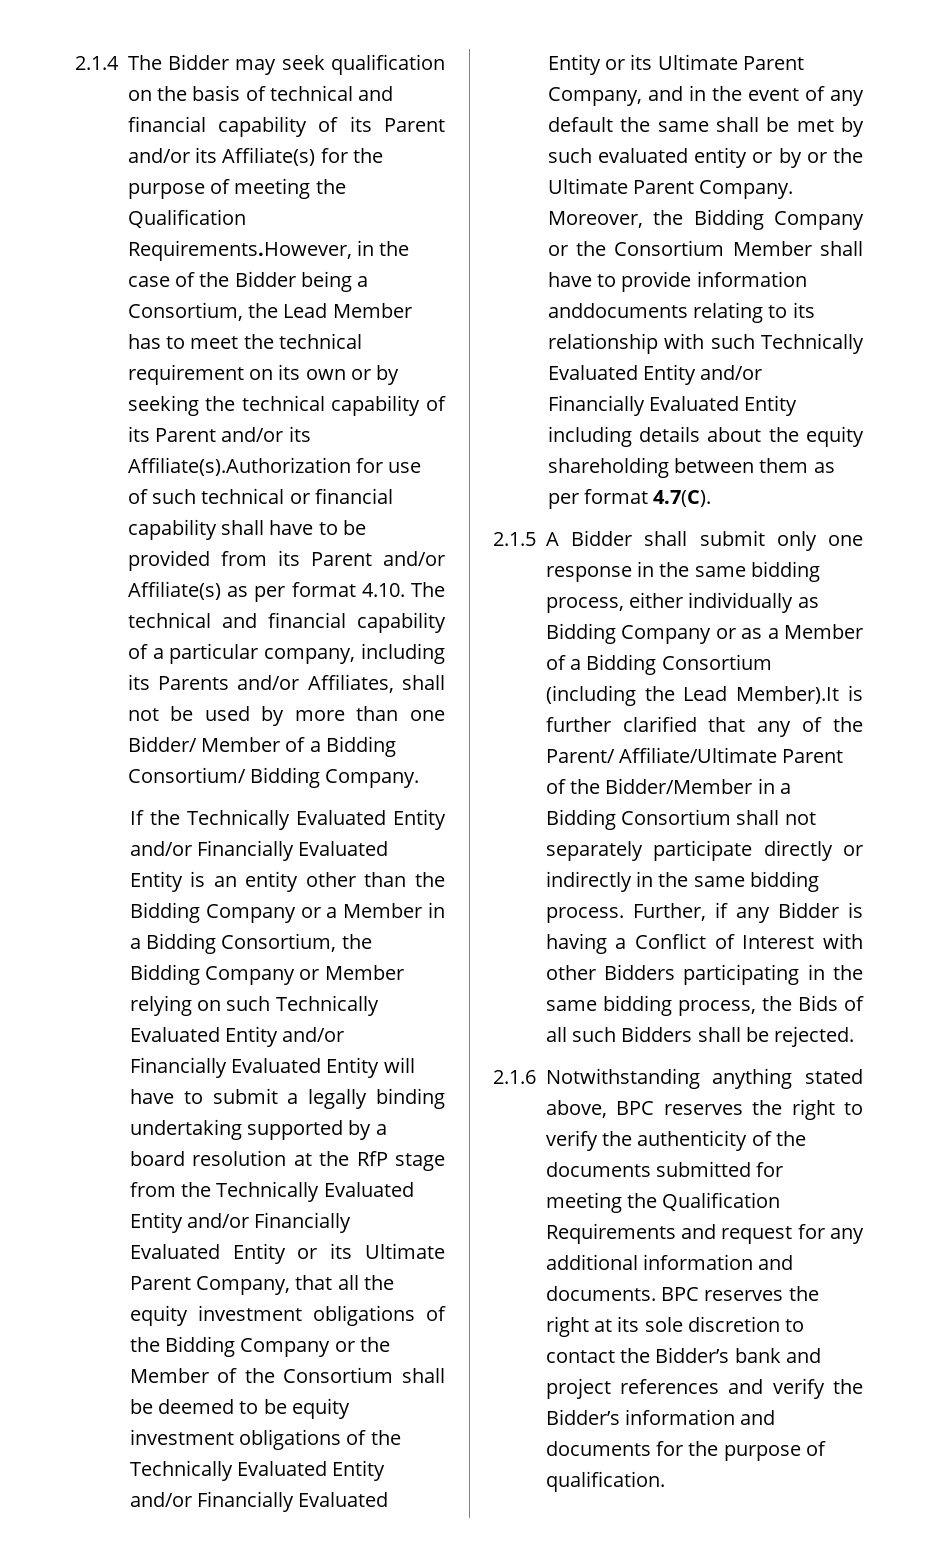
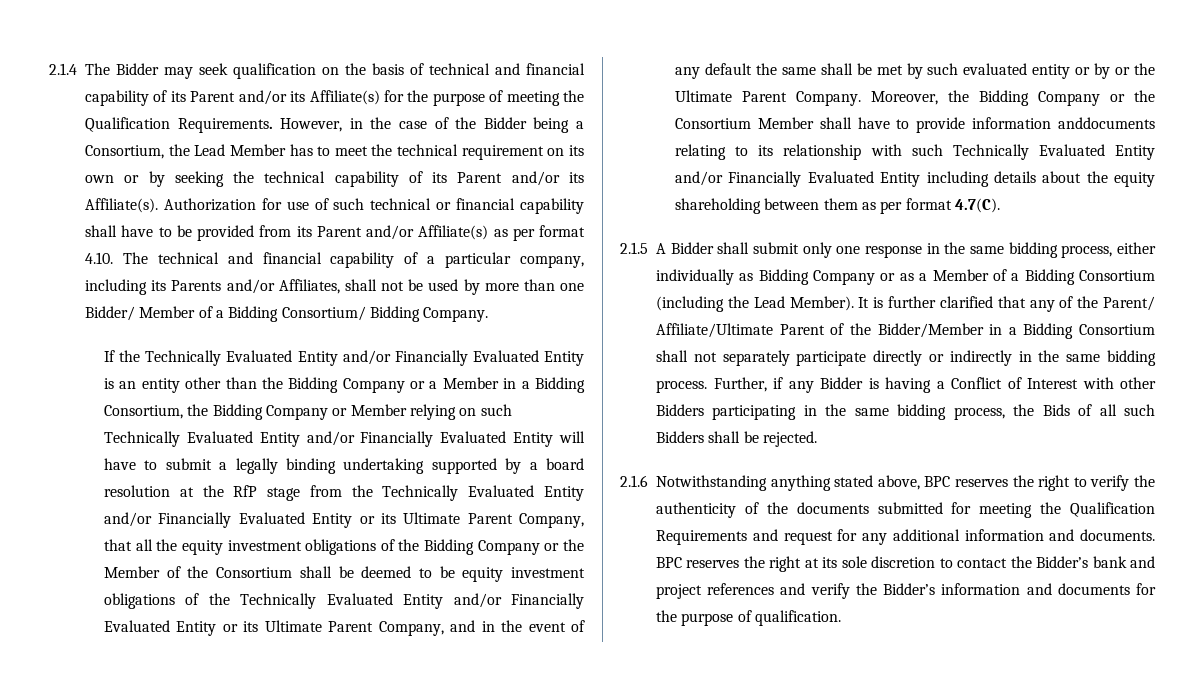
- 2.1.4 The Bidder may seek qualification on the basis of technical and financial capability of its Parent and/or its Affiliate(s) for the purpose of meeting the Qualification Requirements.However, in the case of the Bidder being a Consortium, the Lead Member has to meet the technical requirement on its own or by seeking the technical capability of its Parent and/or its Affiliate(s).Authorization for use of such technical or financial capability shall have to be provided from its Parent and/or Affiliate(s) as per format 4.10. The technical and financial capability of a particular company, including its Parents and/or Affiliates, shall not be used by more than one Bidder/ Member of a Bidding Consortium/ Bidding Company.
+ 2.1.4 The Bidder may seek qualification on the basis of technical and financial capability of its Parent and/or its Affiliate(s) for the purpose of meeting the Qualification Requirements. However, in the case of the Bidder being a Consortium, the Lead Member has to meet the technical requirement on its own or by seeking the technical capability of its Parent and/or its Affiliate(s). Authorization for use of such technical or financial capability shall have to be provided from its Parent and/or Affiliate(s) as per format 4.10. The technical and financial capability of a particular company, including its Parents and/or Affiliates, shall not be used by more than one Bidder/ Member of a Bidding Consortium/ Bidding Company.
- 2.1.5 A Bidder shall submit only one response in the same bidding process, either individually as Bidding Company or as a Member of a Bidding Consortium (including the Lead Member).It is further clarified that any of the Parent/ Affiliate/Ultimate Parent of the Bidder/Member in a Bidding Consortium shall not separately participate directly or indirectly in the same bidding process.
+ 2.1.5 A Bidder shall submit only one response in the same bidding process, either individually as Bidding Company or as a Member of a Bidding Consortium (including the Lead Member). It is further clarified that any of the Parent/ Affiliate/Ultimate Parent of the Bidder/Member in a Bidding Consortium shall not separately participate directly or indirectly in the same bidding process.

